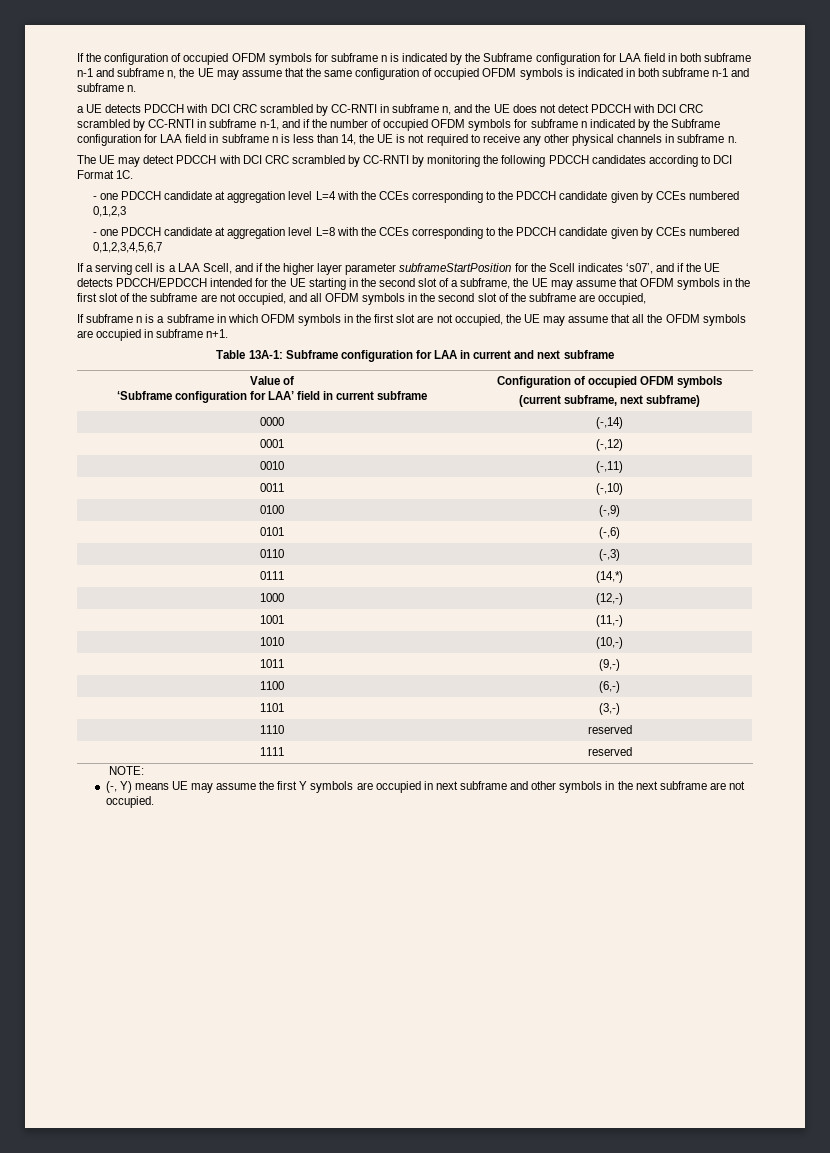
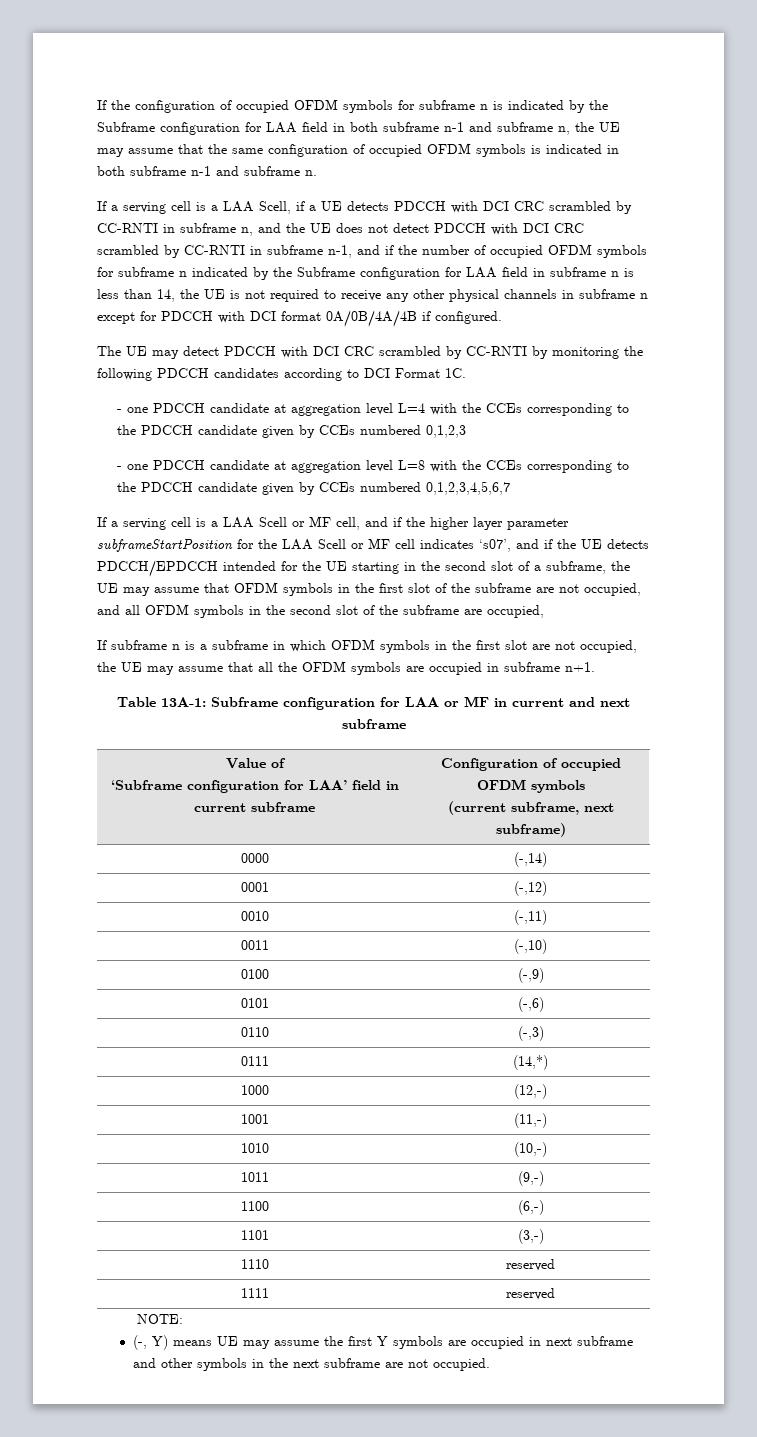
- a UE detects PDCCH with DCI CRC scrambled by CC-RNTI in subframe n, and the UE does not detect PDCCH with DCI CRC scrambled by CC-RNTI in subframe n-1, and if the number of occupied OFDM symbols for subframe n indicated by the Subframe configuration for LAA field in subframe n is less than 14, the UE is not required to receive any other physical channels in subframe n.
+ If a serving cell is a LAA Scell, if a UE detects PDCCH with DCI CRC scrambled by CC-RNTI in subframe n, and the UE does not detect PDCCH with DCI CRC scrambled by CC-RNTI in subframe n-1, and if the number of occupied OFDM symbols for subframe n indicated by the Subframe configuration for LAA field in subframe n is less than 14, the UE is not required to receive any other physical channels in subframe n except for PDCCH with DCI format 0A/0B/4A/4B if configured.
- If a serving cell is a LAA Scell, and if the higher layer parameter subframeStartPosition for the Scell indicates ‘s07’, and if the UE detects PDCCH/EPDCCH intended for the UE starting in the second slot of a subframe, the UE may assume that OFDM symbols in the first slot of the subframe are not occupied, and all OFDM symbols in the second slot of the subframe are occupied,
+ If a serving cell is a LAA Scell or MF cell, and if the higher layer parameter subframeStartPosition for the LAA Scell or MF cell indicates ‘s07’, and if the UE detects PDCCH/EPDCCH intended for the UE starting in the second slot of a subframe, the UE may assume that OFDM symbols in the first slot of the subframe are not occupied, and all OFDM symbols in the second slot of the subframe are occupied,
- Table 13A-1: Subframe configuration for LAA in current and next subframe
+ Table 13A-1: Subframe configuration for LAA or MF in current and next subframe

